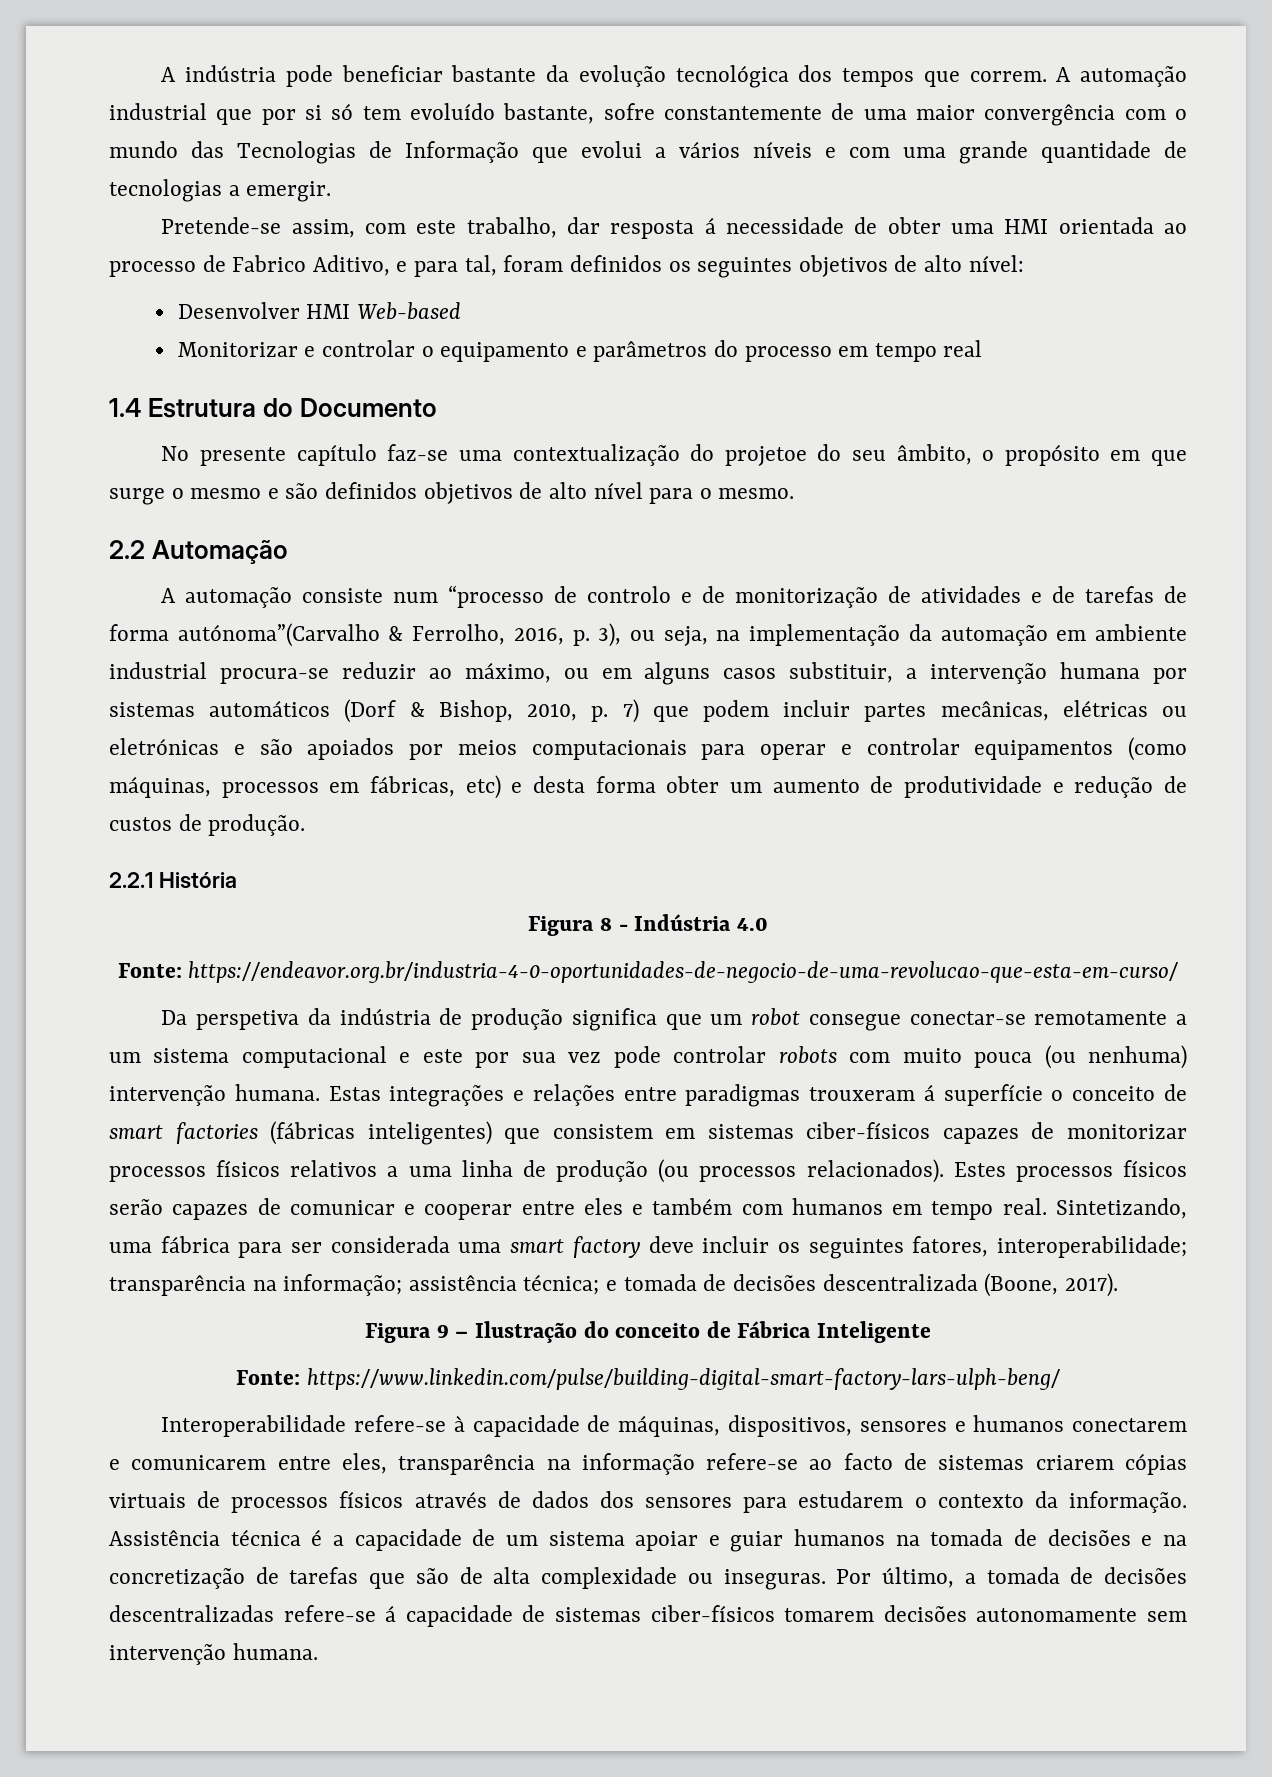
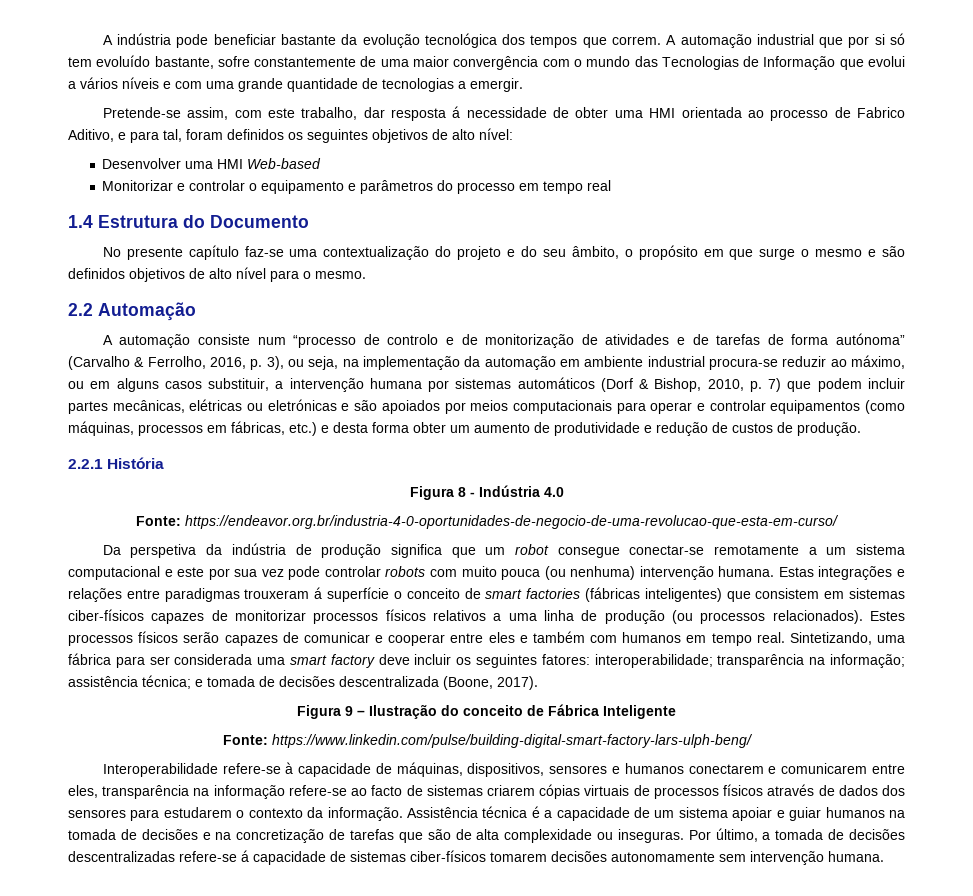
- Desenvolver HMI Web-based
+ Desenvolver uma HMI Web-based
- No presente capítulo faz-se uma contextualização do projetoe do seu âmbito, o propósito em que surge o mesmo e são definidos objetivos de alto nível para o mesmo.
+ No presente capítulo faz-se uma contextualização do projeto e do seu âmbito, o propósito em que surge o mesmo e são definidos objetivos de alto nível para o mesmo.
- A automação consiste num “processo de controlo e de monitorização de atividades e de tarefas de forma autónoma”(Carvalho & Ferrolho, 2016, p. 3), ou seja, na implementação da automação em ambiente industrial procura-se reduzir ao máximo, ou em alguns casos substituir, a intervenção humana por sistemas automáticos (Dorf & Bishop, 2010, p. 7) que podem incluir partes mecânicas, elétricas ou eletrónicas e são apoiados por meios computacionais para operar e controlar equipamentos (como máquinas, processos em fábricas, etc) e desta forma obter um aumento de produtividade e redução de custos de produção.
+ A automação consiste num “processo de controlo e de monitorização de atividades e de tarefas de forma autónoma” (Carvalho & Ferrolho, 2016, p. 3), ou seja, na implementação da automação em ambiente industrial procura-se reduzir ao máximo, ou em alguns casos substituir, a intervenção humana por sistemas automáticos (Dorf & Bishop, 2010, p. 7) que podem incluir partes mecânicas, elétricas ou eletrónicas e são apoiados por meios computacionais para operar e controlar equipamentos (como máquinas, processos em fábricas, etc.) e desta forma obter um aumento de produtividade e redução de custos de produção.
- Sintetizando, uma fábrica para ser considerada uma smart factory deve incluir os seguintes fatores, interoperabilidade; transparência na informação; assistência técnica; e tomada de decisões descentralizada (Boone, 2017).
+ Sintetizando, uma fábrica para ser considerada uma smart factory deve incluir os seguintes fatores: interoperabilidade; transparência na informação; assistência técnica; e tomada de decisões descentralizada (Boone, 2017).

